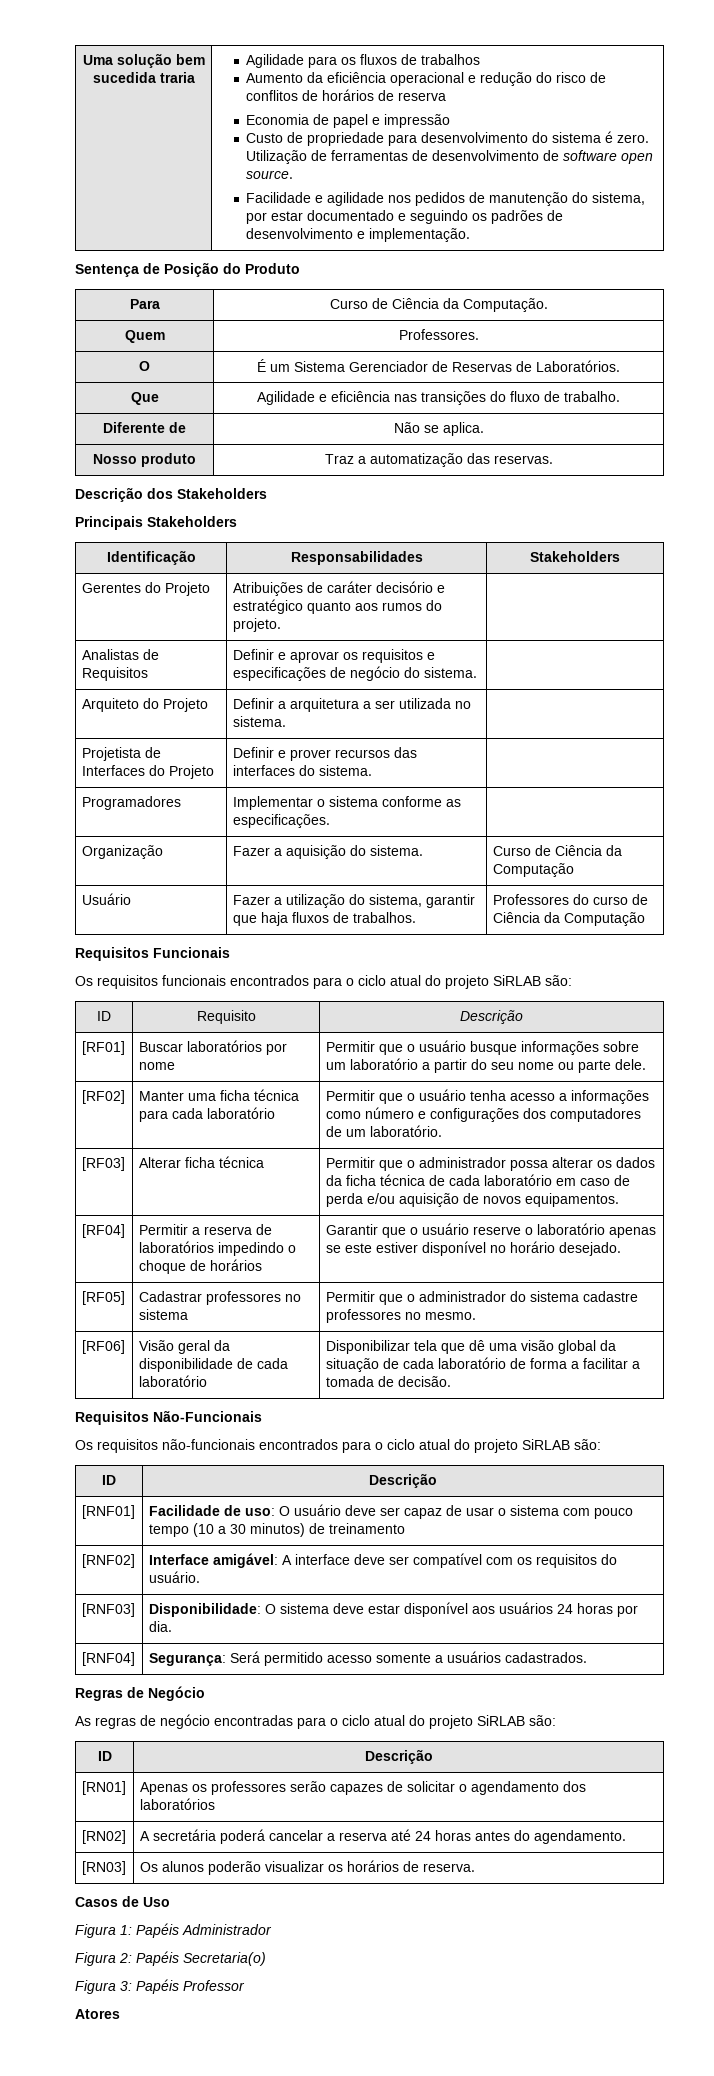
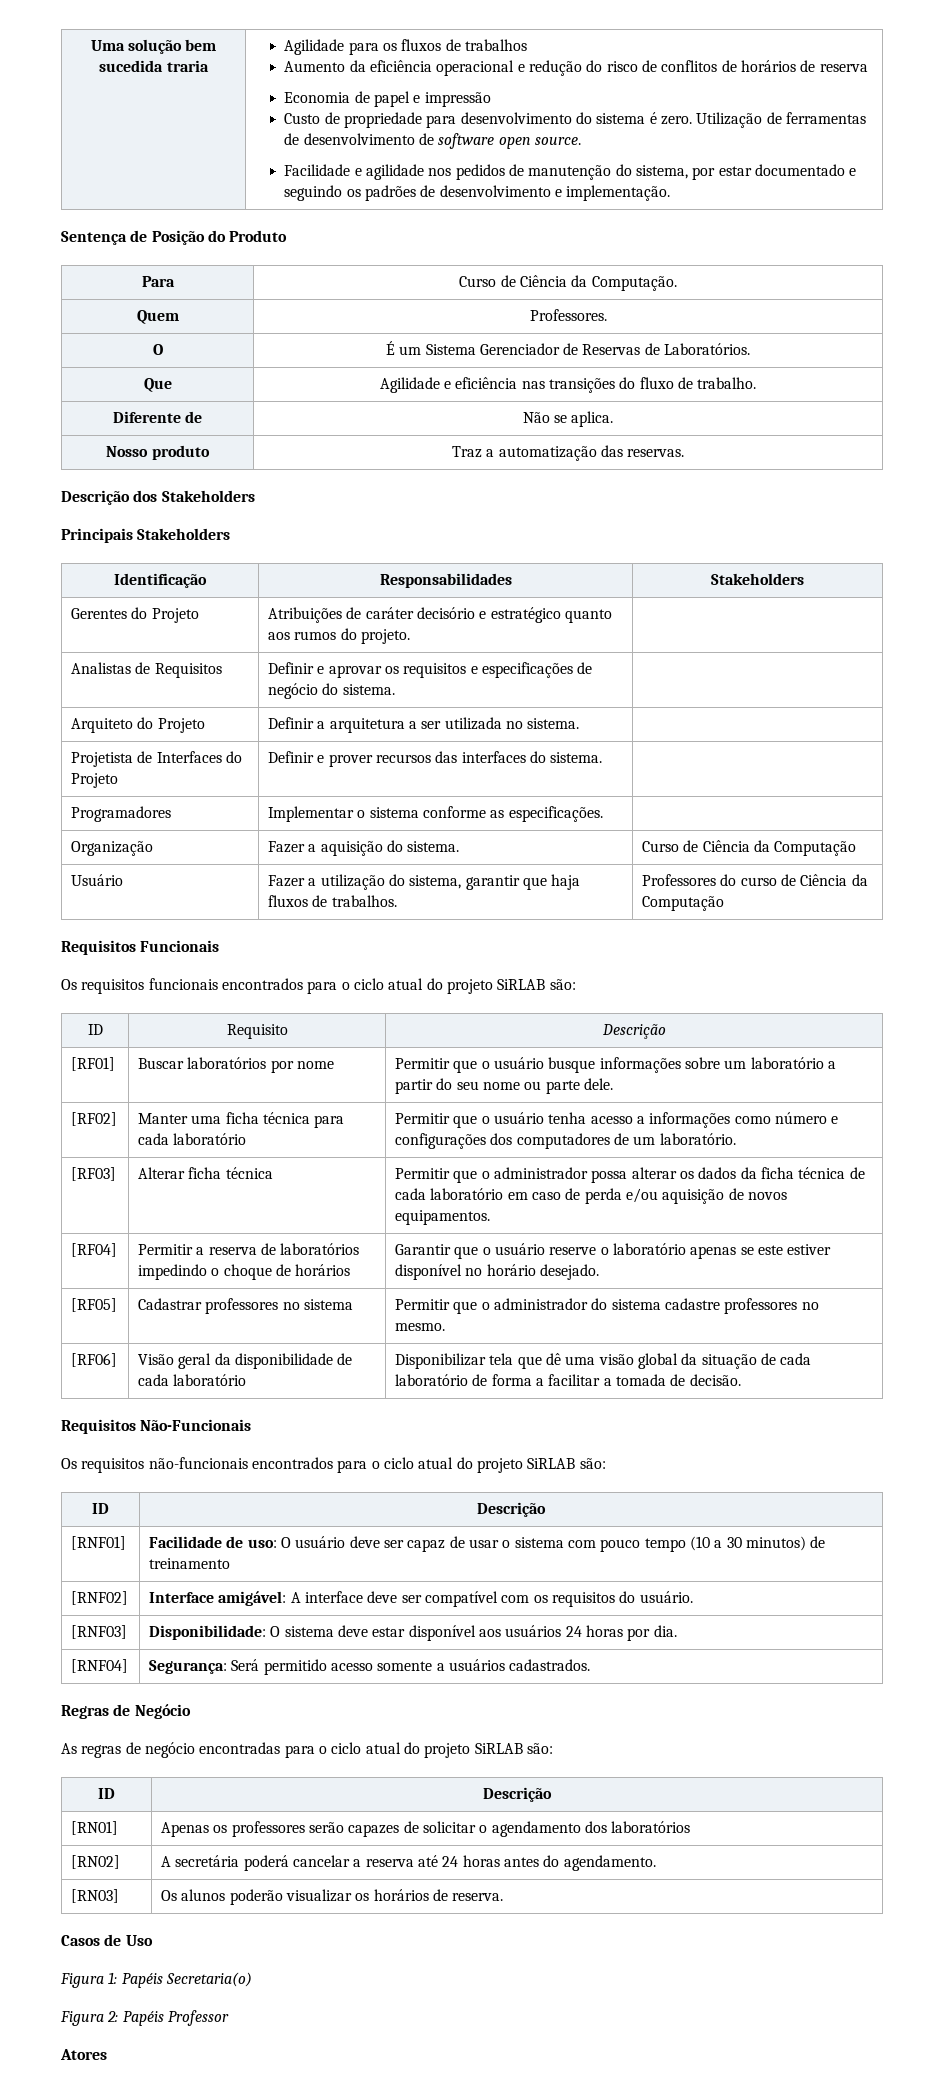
- Figura 1: Papéis Administrador
+ Figura 1: Papéis Secretaria(o)
- Figura 2: Papéis Secretaria(o)
- Figura 3: Papéis Professor
+ Figura 2: Papéis Professor

